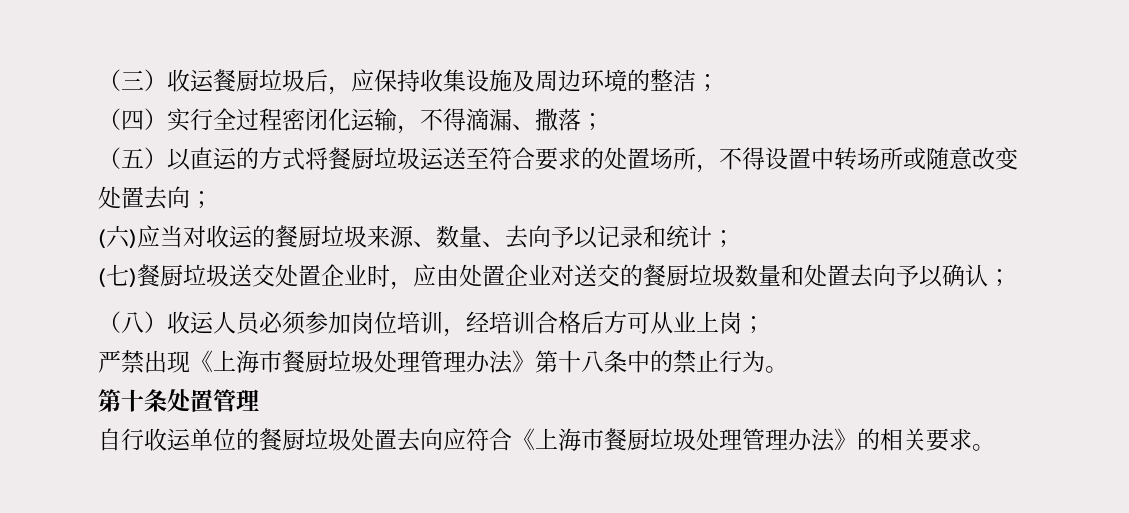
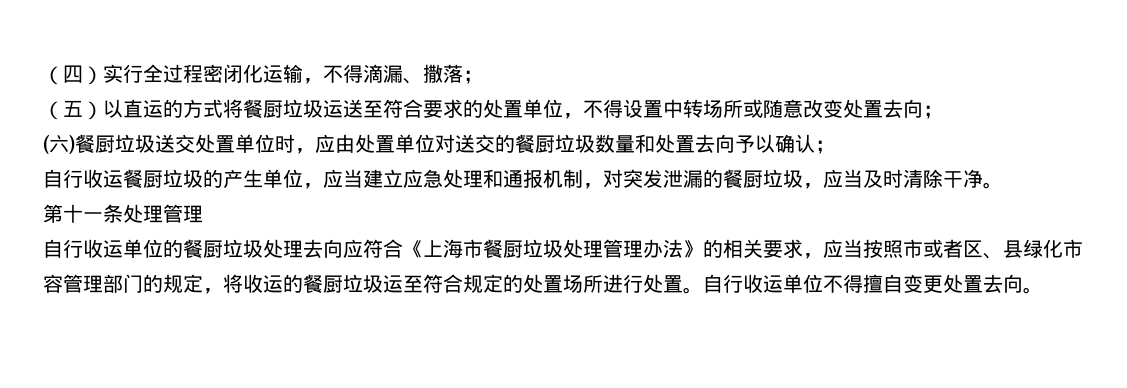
- （三）收运餐厨垃圾后，应保持收集设施及周边环境的整洁；
- （五）以直运的方式将餐厨垃圾运送至符合要求的处置场所，不得设置中转场所或随意改变处置去向；
+ （五）以直运的方式将餐厨垃圾运送至符合要求的处置单位，不得设置中转场所或随意改变处置去向；
- (六)应当对收运的餐厨垃圾来源、数量、去向予以记录和统计；
- (七)餐厨垃圾送交处置企业时，应由处置企业对送交的餐厨垃圾数量和处置去向予以确认；
+ (六)餐厨垃圾送交处置单位时，应由处置单位对送交的餐厨垃圾数量和处置去向予以确认；
- （八）收运人员必须参加岗位培训，经培训合格后方可从业上岗；
- 严禁出现《上海市餐厨垃圾处理管理办法》第十八条中的禁止行为。
+ 自行收运餐厨垃圾的产生单位，应当建立应急处理和通报机制，对突发泄漏的餐厨垃圾，应当及时清除干净。
- 第十条处置管理
+ 第十一条处理管理
- 自行收运单位的餐厨垃圾处置去向应符合《上海市餐厨垃圾处理管理办法》的相关要求。
+ 自行收运单位的餐厨垃圾处理去向应符合《上海市餐厨垃圾处理管理办法》的相关要求，应当按照市或者区、县绿化市容管理部门的规定，将收运的餐厨垃圾运至符合规定的处置场所进行处置。自行收运单位不得擅自变更处置去向。

